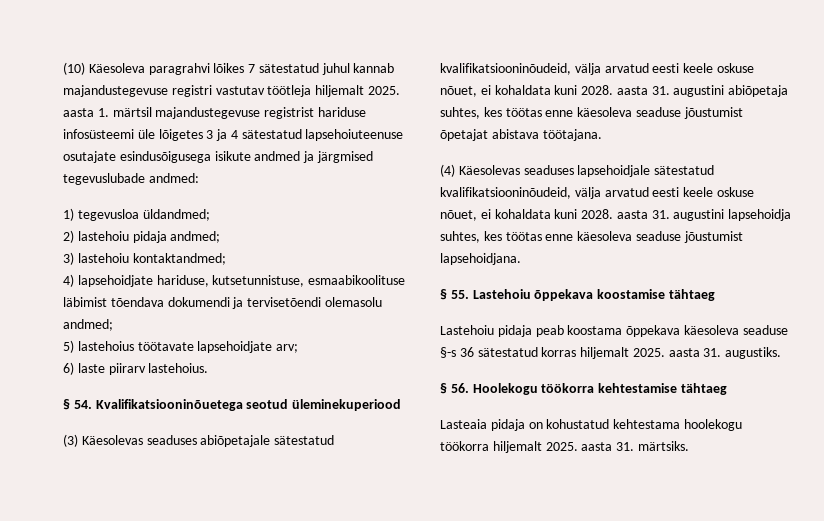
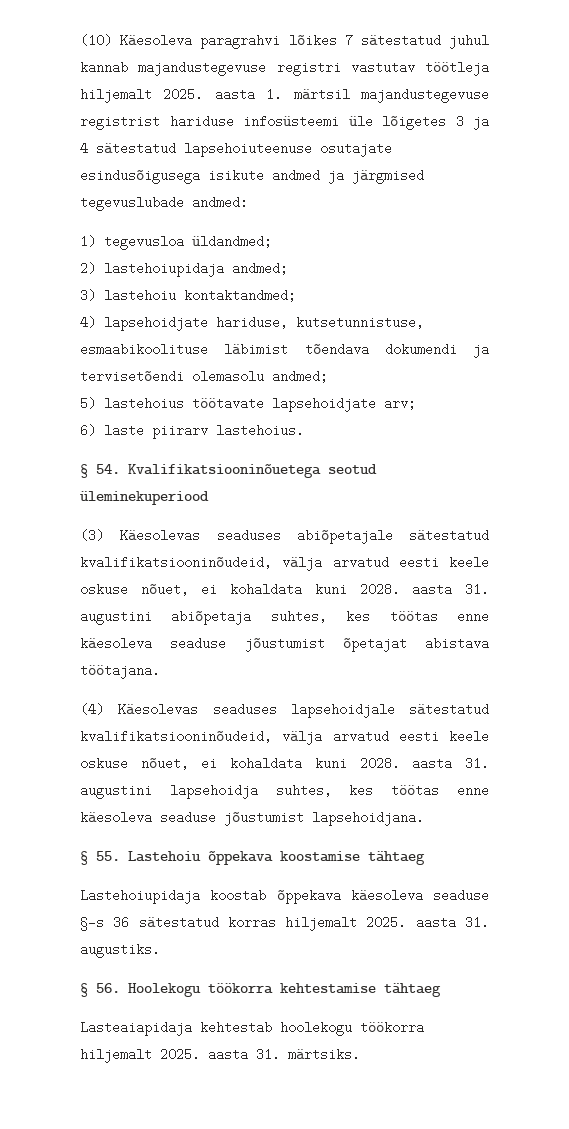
- 2) lastehoiu pidaja andmed;
+ 2) lastehoiupidaja andmed;
- Lastehoiu pidaja peab koostama õppekava käesoleva seaduse §-s 36 sätestatud korras hiljemalt 2025. aasta 31. augustiks.
+ Lastehoiupidaja koostab õppekava käesoleva seaduse §-s 36 sätestatud korras hiljemalt 2025. aasta 31. augustiks.
- Lasteaia pidaja on kohustatud kehtestama hoolekogu töökorra hiljemalt 2025. aasta 31. märtsiks.
+ Lasteaiapidaja kehtestab hoolekogu töökorra hiljemalt 2025. aasta 31. märtsiks.

